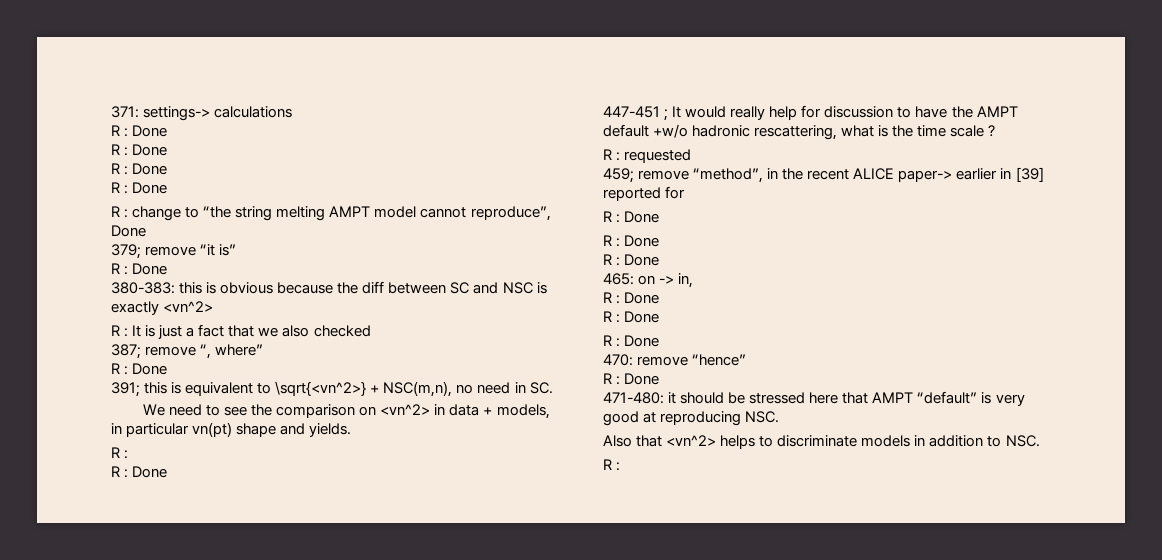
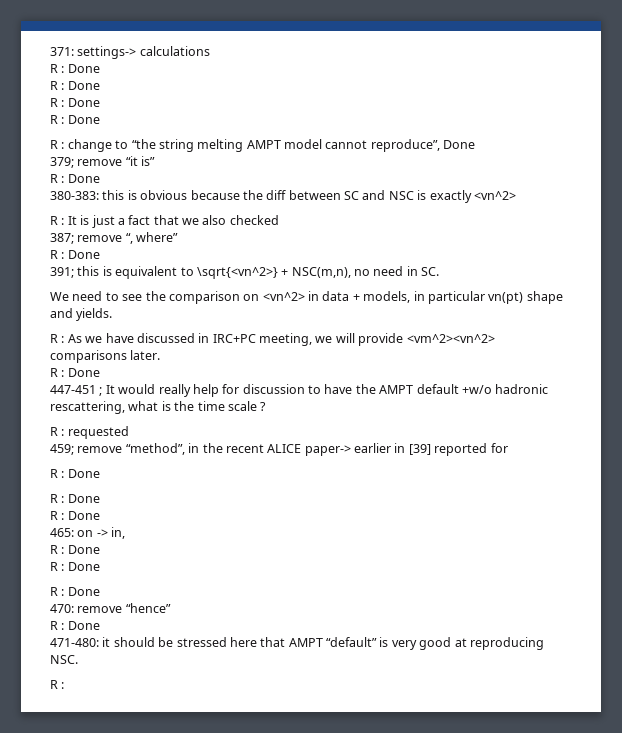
  We need to see the comparison on <vn^2> in data + models, in particular vn(pt) shape and yields.
- R :
+ R : As we have discussed in IRC+PC meeting, we will provide <vm^2><vn^2> comparisons later.
- Also that <vn^2> helps to discriminate models in addition to NSC.

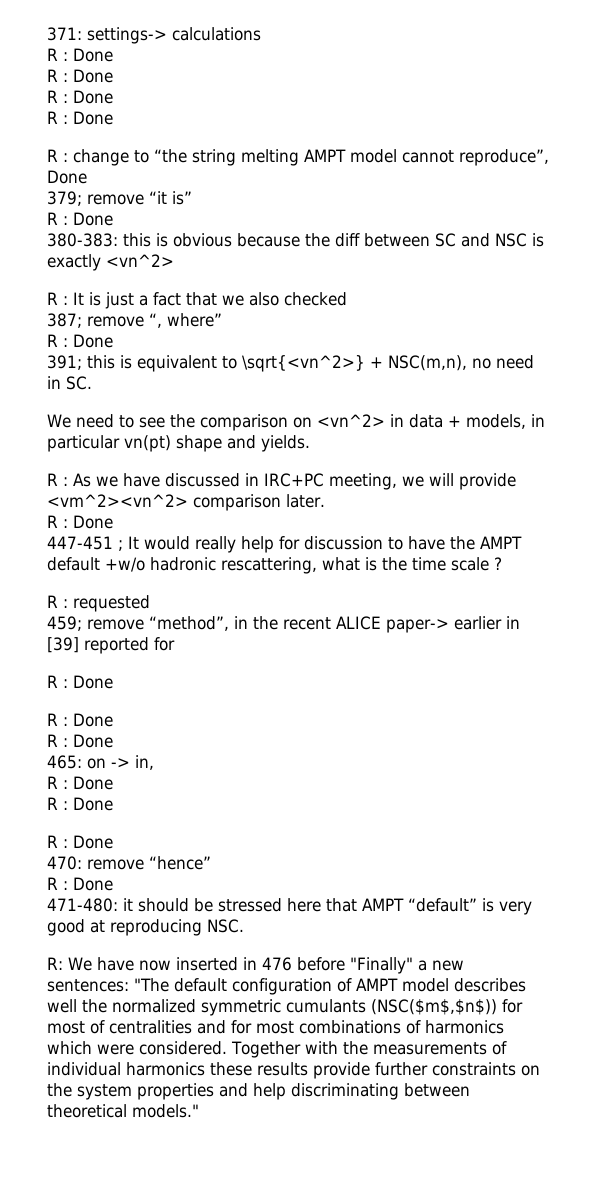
- R : As we have discussed in IRC+PC meeting, we will provide <vm^2><vn^2> comparisons later.
+ R : As we have discussed in IRC+PC meeting, we will provide <vm^2><vn^2> comparison later.
  471-480: it should be stressed here that AMPT “default” is very good at reproducing NSC.
- R :
+ R: We have now inserted in 476 before "Finally" a new sentences: "The default configuration of AMPT model describes well the normalized symmetric cumulants (NSC($m$,$n$)) for most of centralities and for most combinations of harmonics which were considered. Together with the measurements of individual harmonics these results provide further constraints on the system properties and help discriminating between theoretical models."

